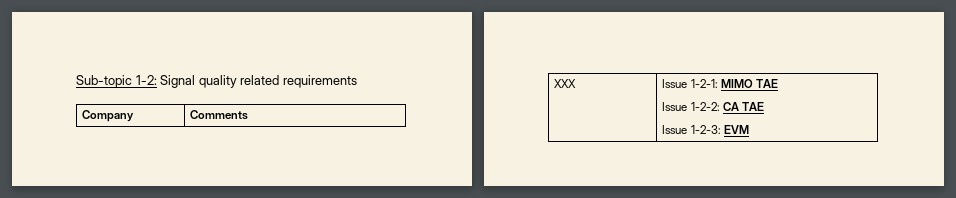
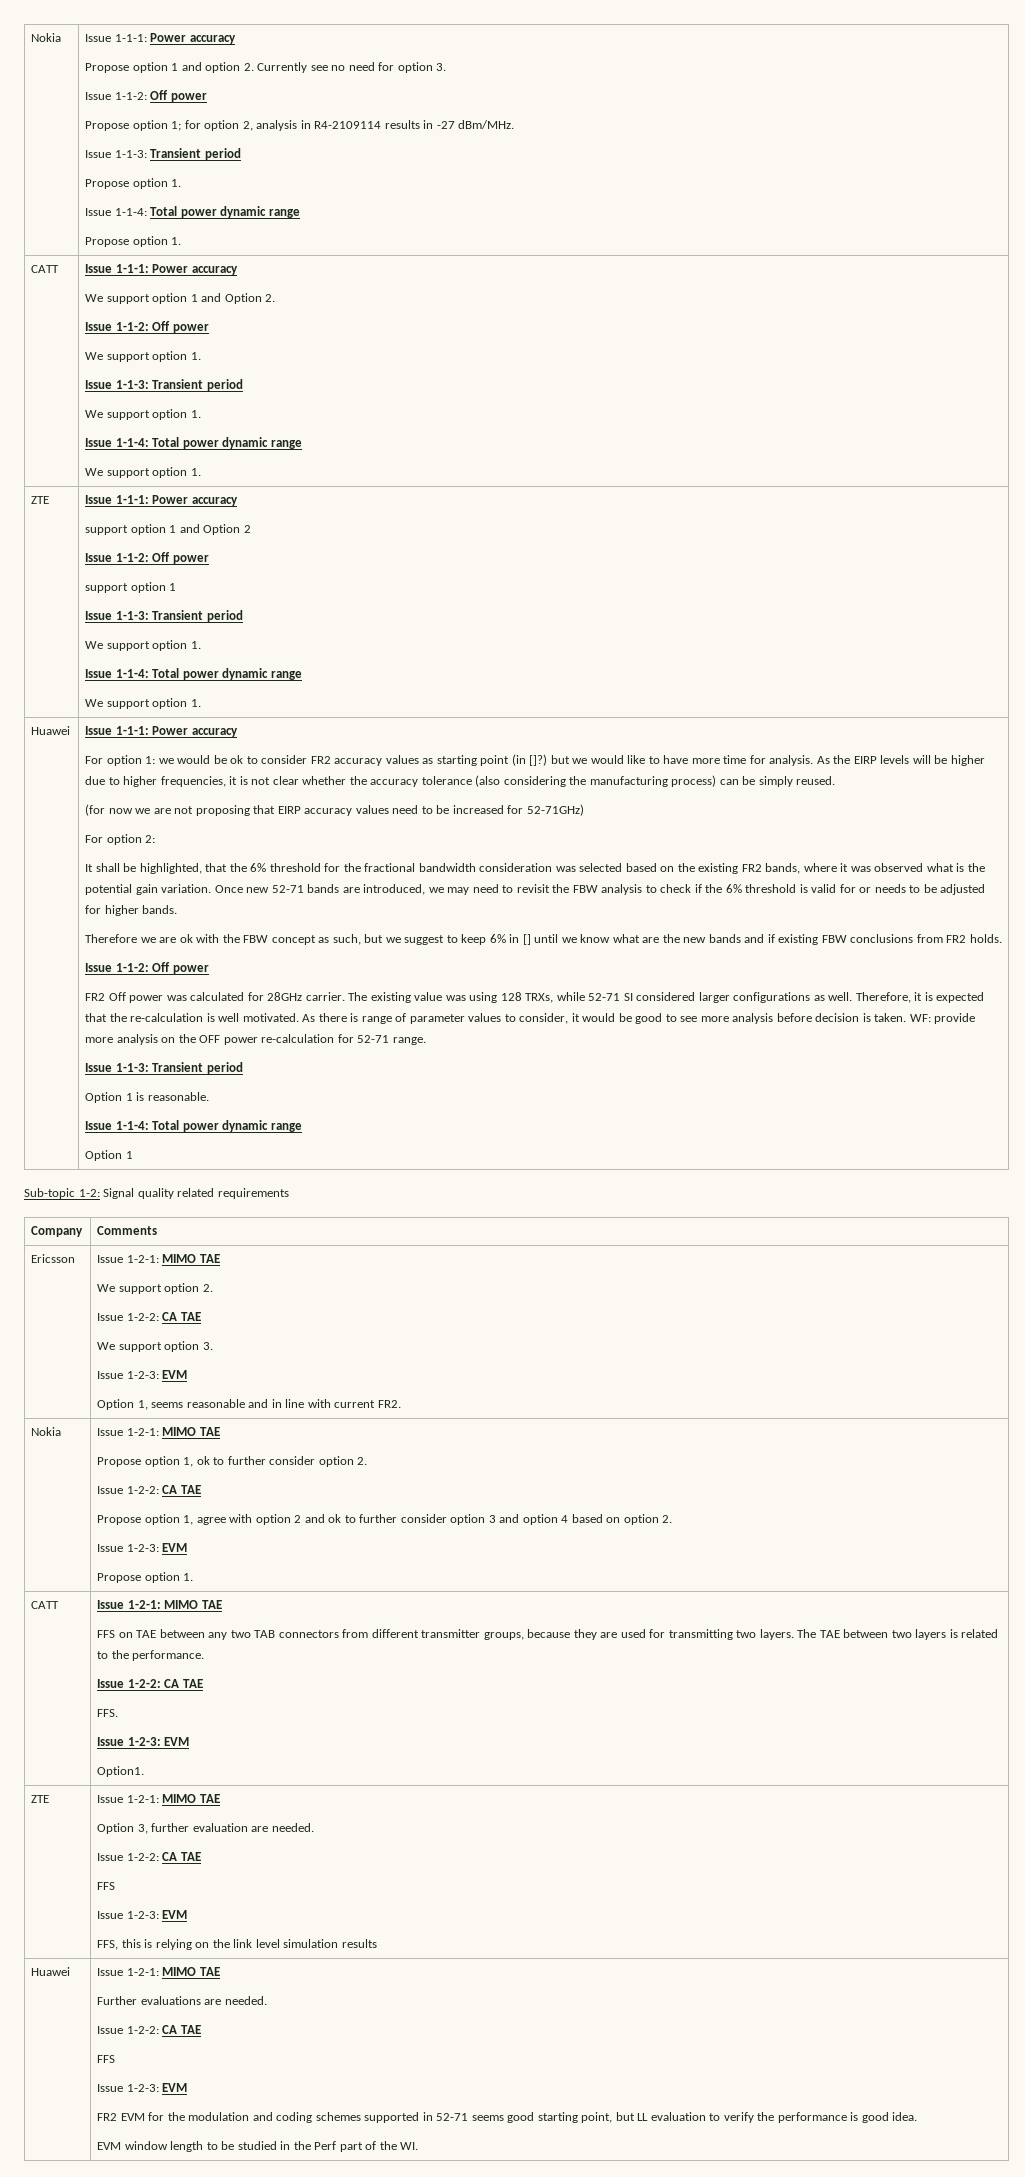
+ Nokia | Issue 1-1-1: Power accuracy
+ Propose option 1 and option 2. Currently see no need for option 3.
+ Issue 1-1-2: Off power
+ Propose option 1; for option 2, analysis in R4-2109114 results in -27 dBm/MHz.
+ Issue 1-1-3: Transient period
+ Propose option 1.
+ Issue 1-1-4: Total power dynamic range
+ Propose option 1.
+ CATT | Issue 1-1-1: Power accuracy
+ We support option 1 and Option 2.
+ Issue 1-1-2: Off power
+ We support option 1.
+ Issue 1-1-3: Transient period
+ We support option 1.
+ Issue 1-1-4: Total power dynamic range
+ We support option 1.
+ ZTE | Issue 1-1-1: Power accuracy
+ support option 1 and Option 2
+ Issue 1-1-2: Off power
+ support option 1
+ Issue 1-1-3: Transient period
+ We support option 1.
+ Issue 1-1-4: Total power dynamic range
+ We support option 1.
+ Huawei | Issue 1-1-1: Power accuracy
+ For option 1: we would be ok to consider FR2 accuracy values as starting point (in []?) but we would like to have more time for analysis. As the EIRP levels will be higher due to higher frequencies, it is not clear whether the accuracy tolerance (also considering the manufacturing process) can be simply reused.
+ (for now we are not proposing that EIRP accuracy values need to be increased for 52-71GHz)
+ For option 2:
+ It shall be highlighted, that the 6% threshold for the fractional bandwidth consideration was selected based on the existing FR2 bands, where it was observed what is the potential gain variation. Once new 52-71 bands are introduced, we may need to revisit the FBW analysis to check if the 6% threshold is valid for or needs to be adjusted for higher bands.
+ Therefore we are ok with the FBW concept as such, but we suggest to keep 6% in [] until we know what are the new bands and if existing FBW conclusions from FR2 holds.
+ Issue 1-1-2: Off power
+ FR2 Off power was calculated for 28GHz carrier. The existing value was using 128 TRXs, while 52-71 SI considered larger configurations as well. Therefore, it is expected that the re-calculation is well motivated. As there is range of parameter values to consider, it would be good to see more analysis before decision is taken. WF: provide more analysis on the OFF power re-calculation for 52-71 range.
+ Issue 1-1-3: Transient period
+ Option 1 is reasonable.
+ Issue 1-1-4: Total power dynamic range
+ Option 1
- XXX | Issue 1-2-1: MIMO TAE
+ Ericsson | Issue 1-2-1: MIMO TAE
+ We support option 2.
  Issue 1-2-2: CA TAE
+ We support option 3.
  Issue 1-2-3: EVM
+ Option 1, seems reasonable and in line with current FR2.
+ Nokia | Issue 1-2-1: MIMO TAE
+ Propose option 1, ok to further consider option 2.
+ Issue 1-2-2: CA TAE
+ Propose option 1, agree with option 2 and ok to further consider option 3 and option 4 based on option 2.
+ Issue 1-2-3: EVM
+ Propose option 1.
+ CATT | Issue 1-2-1: MIMO TAE
+ FFS on TAE between any two TAB connectors from different transmitter groups, because they are used for transmitting two layers. The TAE between two layers is related to the performance.
+ Issue 1-2-2: CA TAE
+ FFS.
+ Issue 1-2-3: EVM
+ Option1.
+ ZTE | Issue 1-2-1: MIMO TAE
+ Option 3, further evaluation are needed.
+ Issue 1-2-2: CA TAE
+ FFS
+ Issue 1-2-3: EVM
+ FFS, this is relying on the link level simulation results
+ Huawei | Issue 1-2-1: MIMO TAE
+ Further evaluations are needed.
+ Issue 1-2-2: CA TAE
+ FFS
+ Issue 1-2-3: EVM
+ FR2 EVM for the modulation and coding schemes supported in 52-71 seems good starting point, but LL evaluation to verify the performance is good idea.
+ EVM window length to be studied in the Perf part of the WI.

